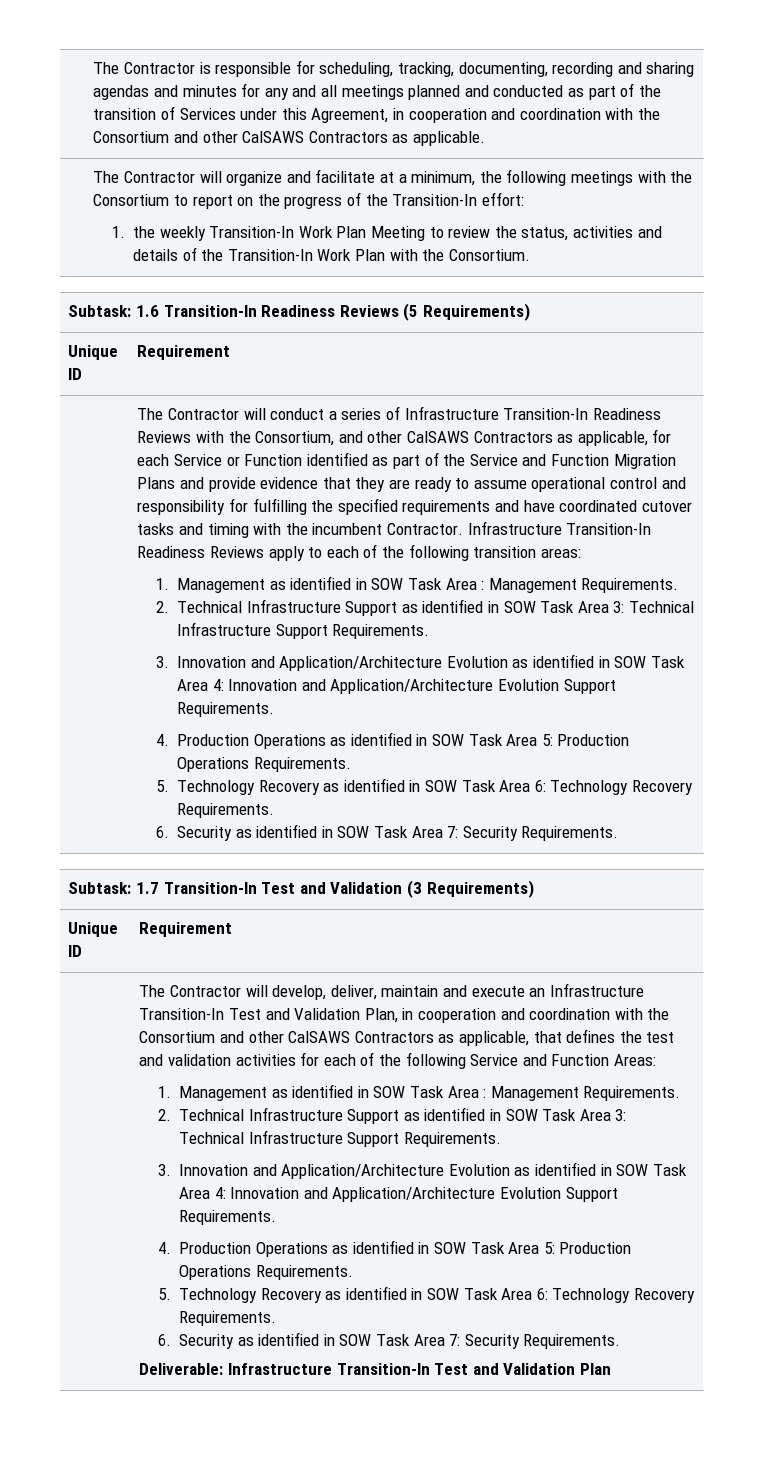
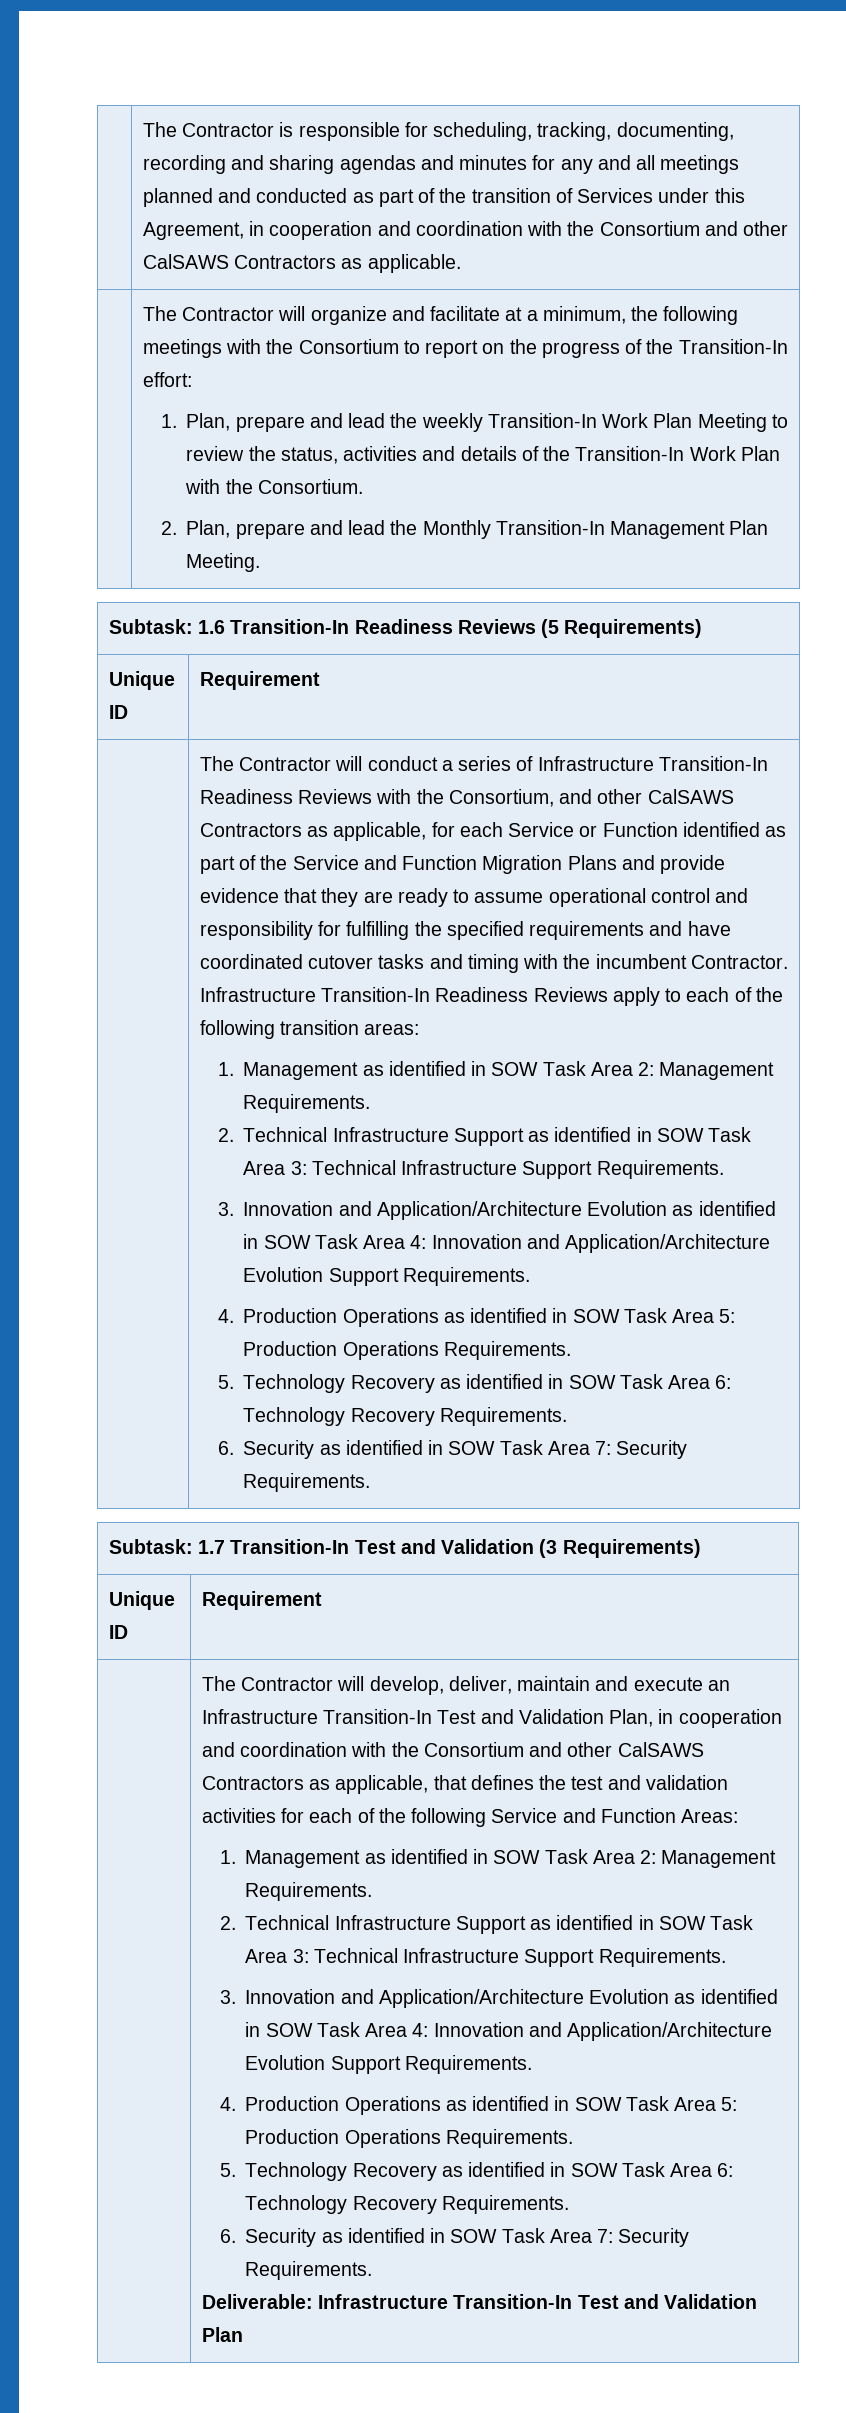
- 1. the weekly Transition-In Work Plan Meeting to review the status, activities and details of the Transition-In Work Plan with the Consortium.
+ 1. Plan, prepare and lead the weekly Transition-In Work Plan Meeting to review the status, activities and details of the Transition-In Work Plan with the Consortium.
+ 2. Plan, prepare and lead the Monthly Transition-In Management Plan Meeting.
  Infrastructure Transition-In Readiness Reviews apply to each of the following transition areas:
- 1. Management as identified in SOW Task Area : Management Requirements.
+ 1. Management as identified in SOW Task Area 2: Management Requirements.
  The Contractor will develop, deliver, maintain and execute an Infrastructure Transition-In Test and Validation Plan, in cooperation and coordination with the Consortium and other CalSAWS Contractors as applicable, that defines the test and validation activities for each of the following Service and Function Areas:
- 1. Management as identified in SOW Task Area : Management Requirements.
+ 1. Management as identified in SOW Task Area 2: Management Requirements.

